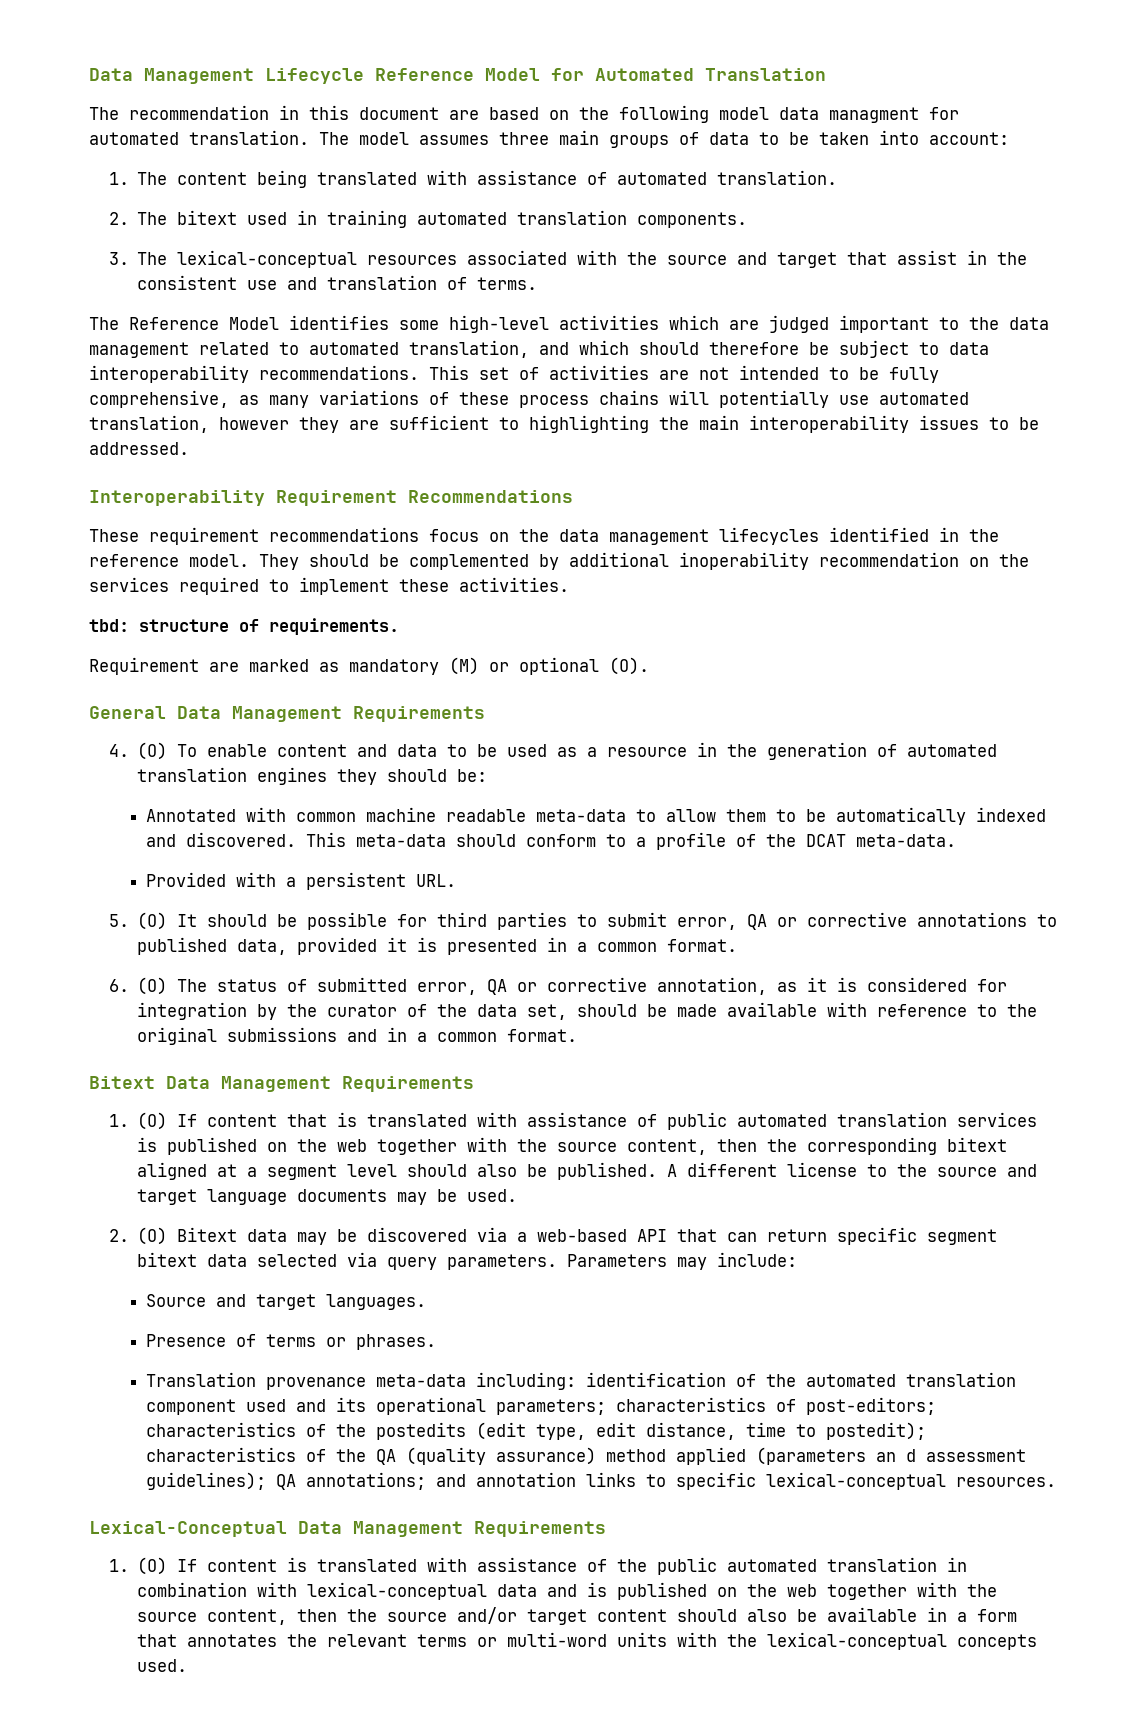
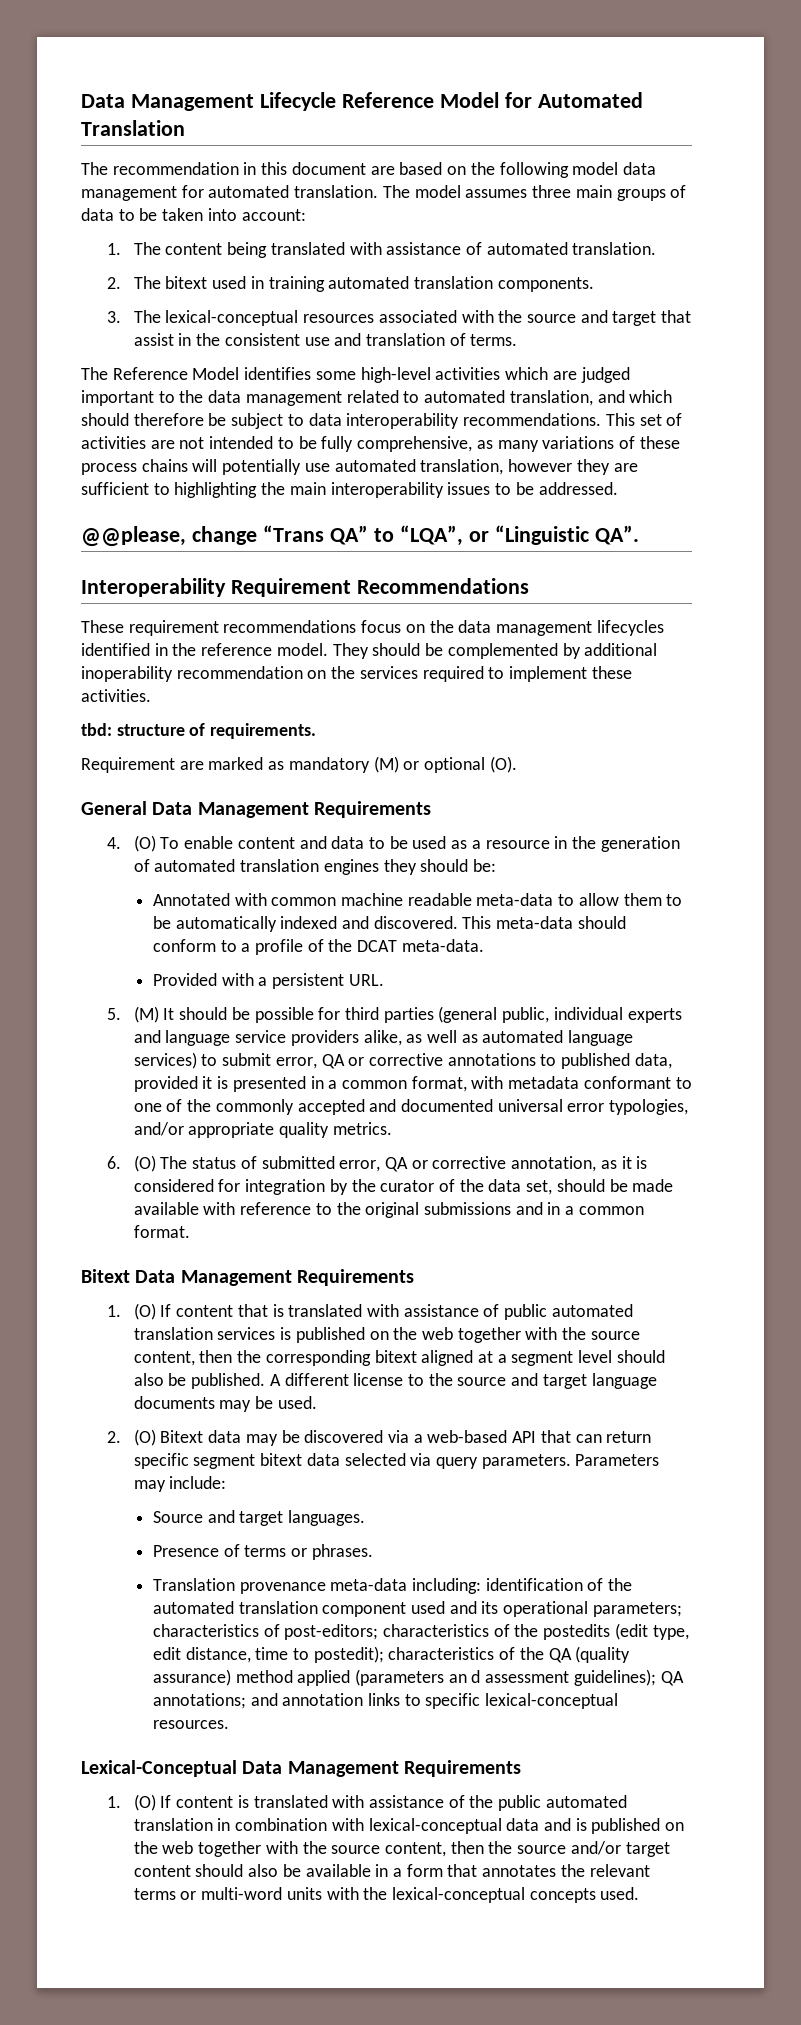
- The recommendation in this document are based on the following model data managment for automated translation.
+ The recommendation in this document are based on the following model data management for automated translation.
+ @@please, change “Trans QA” to “LQA”, or “Linguistic QA”.
- 5. (O) It should be possible for third parties to submit error, QA or corrective annotations to published data, provided it is presented in a common format.
+ 5. (M) It should be possible for third parties (general public, individual experts and language service providers alike, as well as automated language services) to submit error, QA or corrective annotations to published data, provided it is presented in a common format, with metadata conformant to one of the commonly accepted and documented universal error typologies, and/or appropriate quality metrics.

